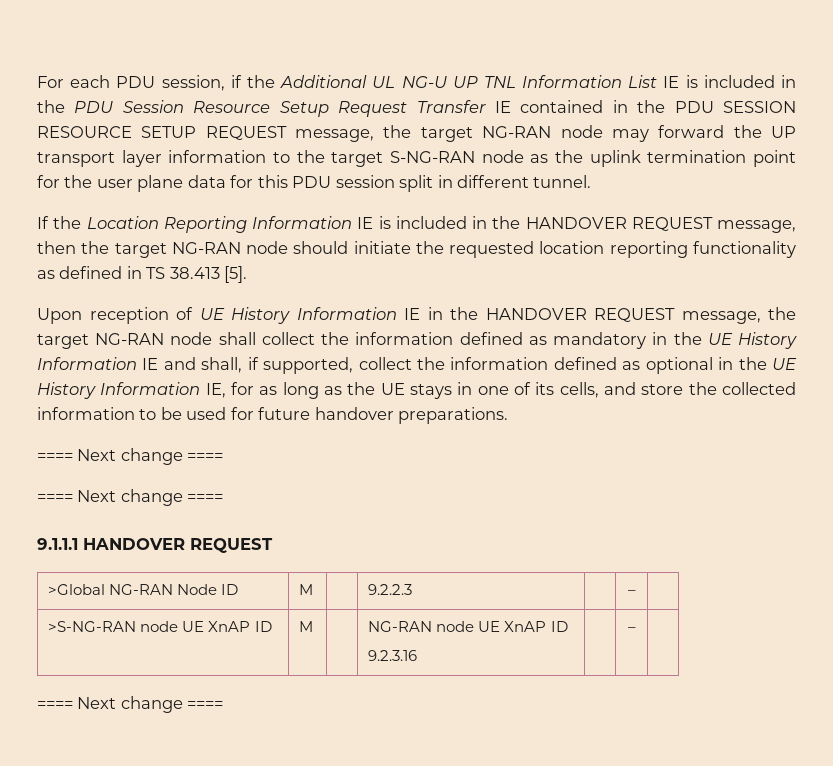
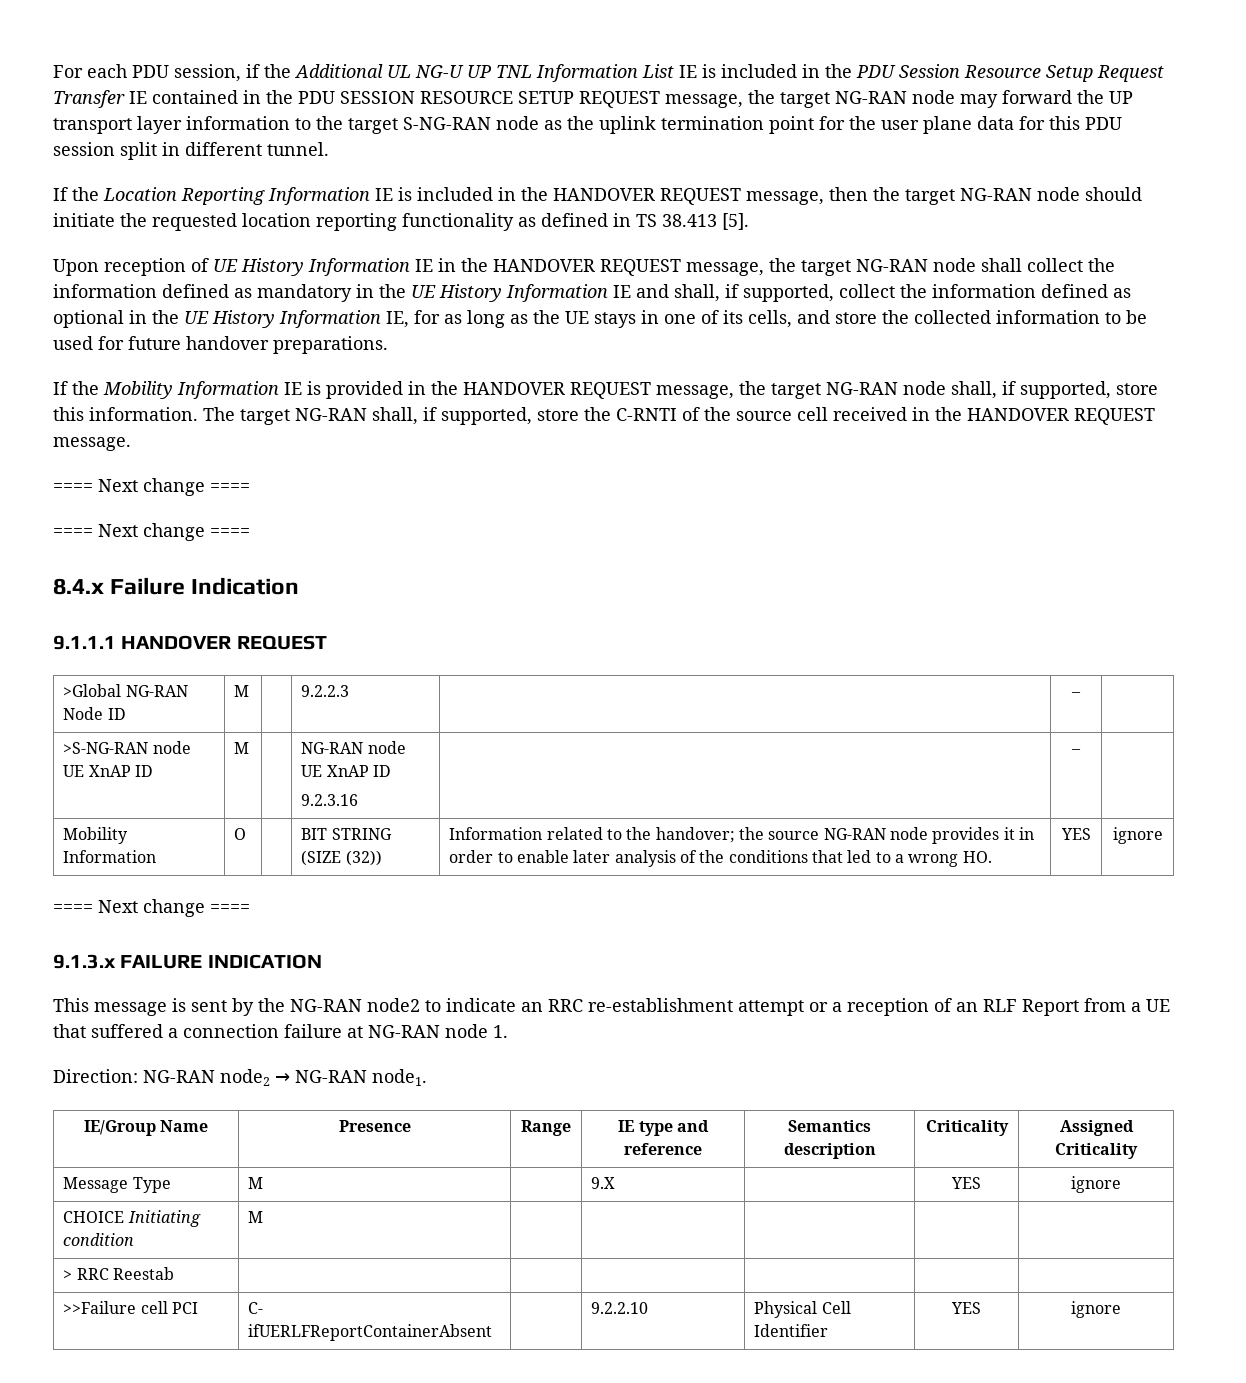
+ If the Mobility Information IE is provided in the HANDOVER REQUEST message, the target NG-RAN node shall, if supported, store this information. The target NG-RAN shall, if supported, store the C-RNTI of the source cell received in the HANDOVER REQUEST message.
+ 8.4.x Failure Indication
  >S-NG-RAN node UE XnAP ID | M | | NG-RAN node UE XnAP ID
  9.2.3.16 | | – |
+ Mobility Information | O | | BIT STRING (SIZE (32)) | Information related to the handover; the source NG-RAN node provides it in order to enable later analysis of the conditions that led to a wrong HO. | YES | ignore
  ==== Next change ====
+ 9.1.3.x FAILURE INDICATION
+ This message is sent by the NG-RAN node2 to indicate an RRC re-establishment attempt or a reception of an RLF Report from a UE that suffered a connection failure at NG-RAN node 1.
+ Direction: NG-RAN node2 → NG-RAN node1.
+ IE/Group Name | Presence | Range | IE type and reference | Semantics description | Criticality | Assigned Criticality
+ Message Type | M | | 9.X | | YES | ignore
+ CHOICE Initiating condition | M | | | | |
+ > RRC Reestab | | | | | |
+ >>Failure cell PCI | C- ifUERLFReportContainerAbsent | | 9.2.2.10 | Physical Cell Identifier | YES | ignore

